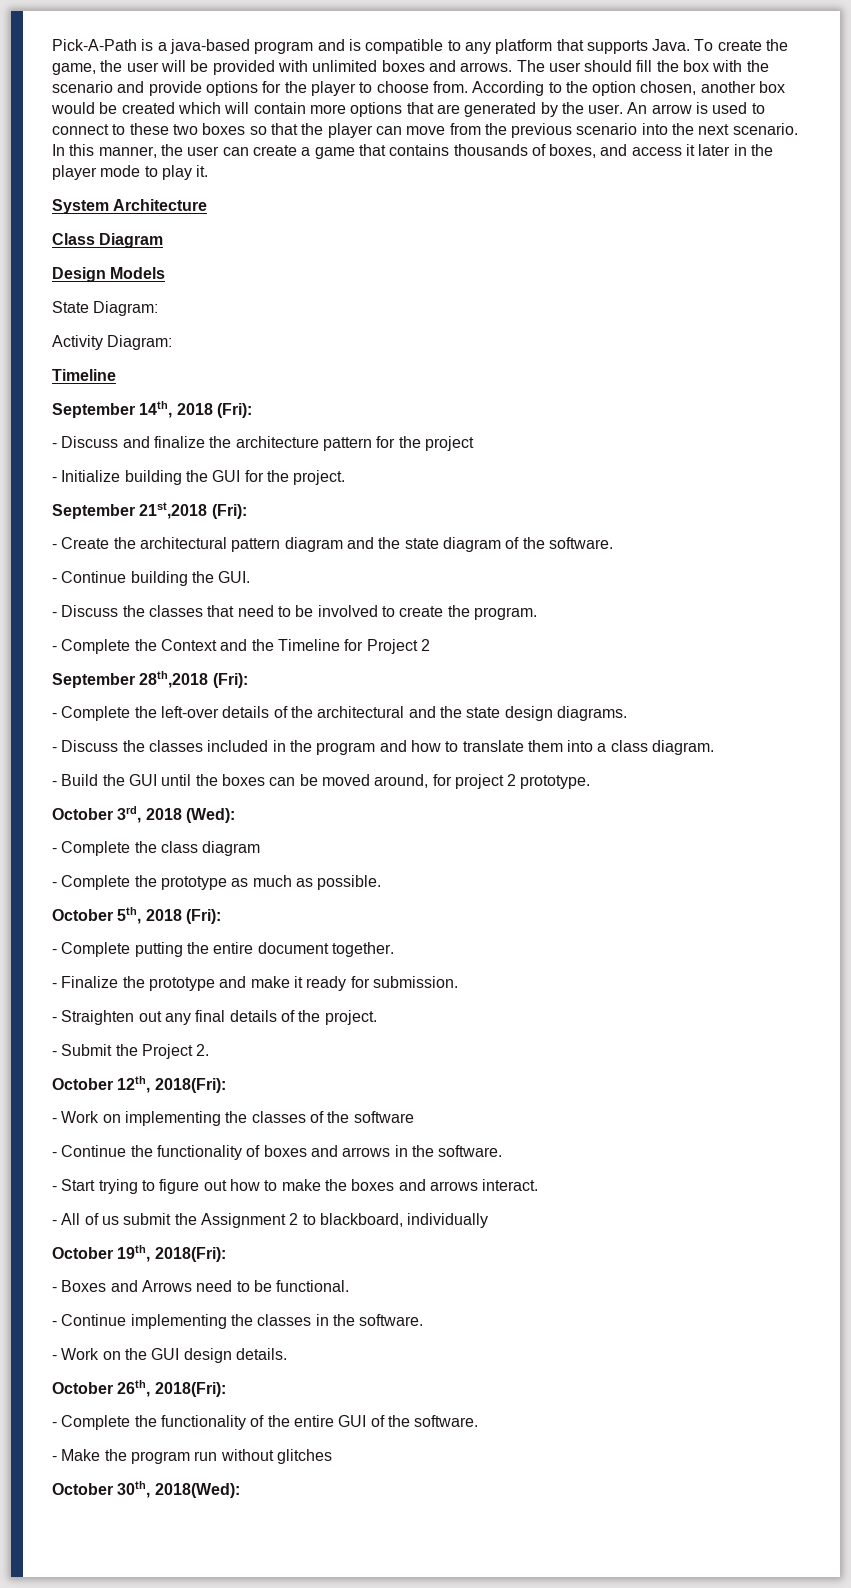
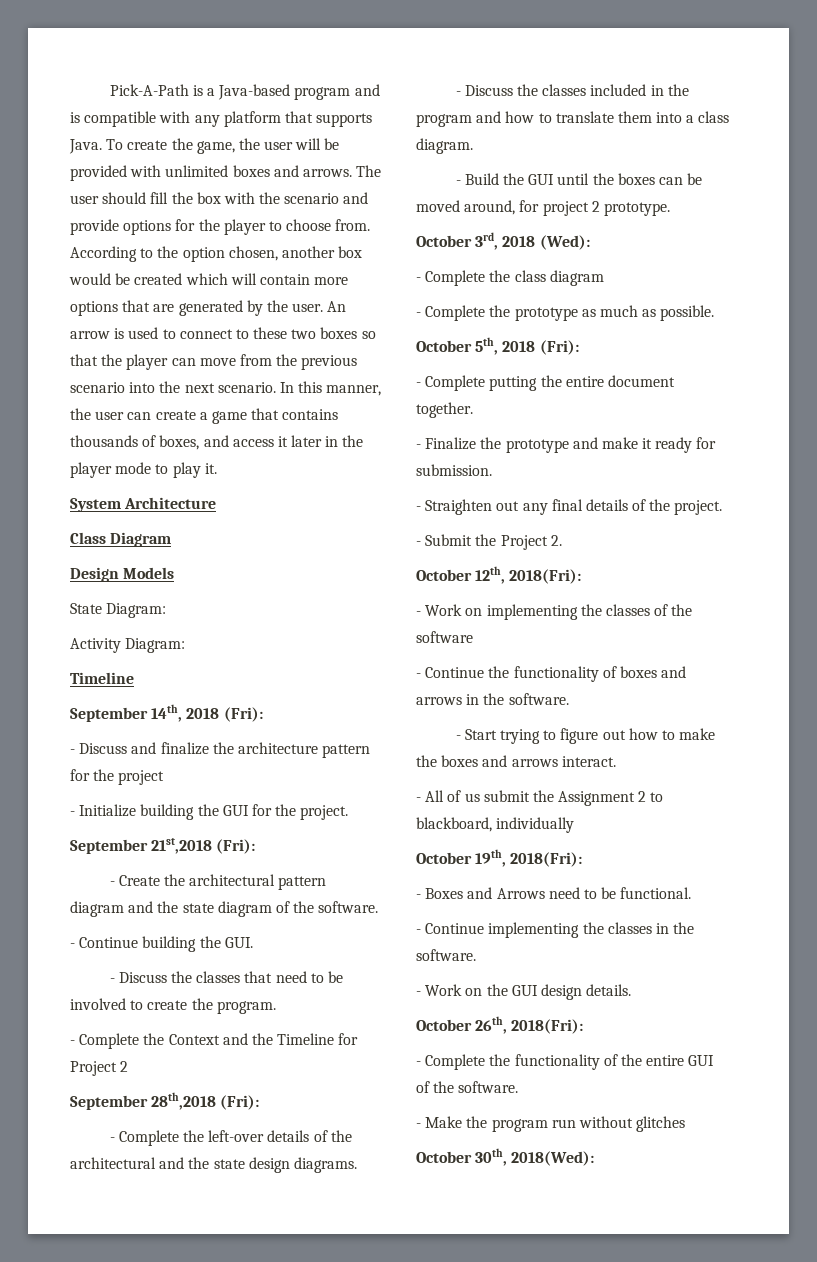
- Pick-A-Path is a java-based program and is compatible to any platform that supports Java.
+ Pick-A-Path is a Java-based program and is compatible with any platform that supports Java.

